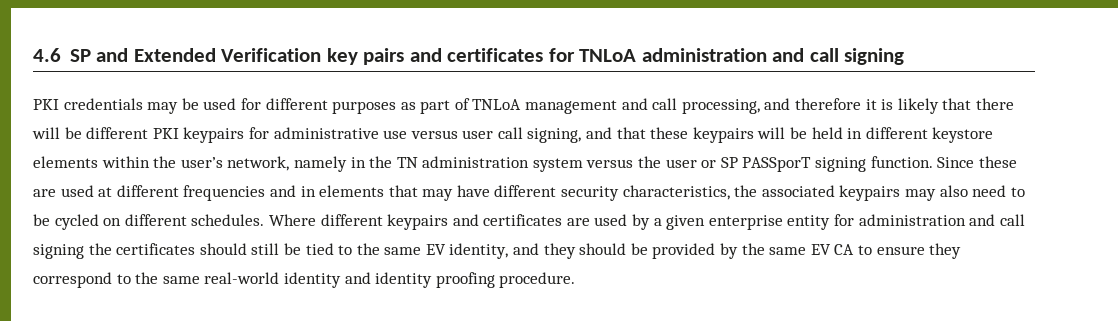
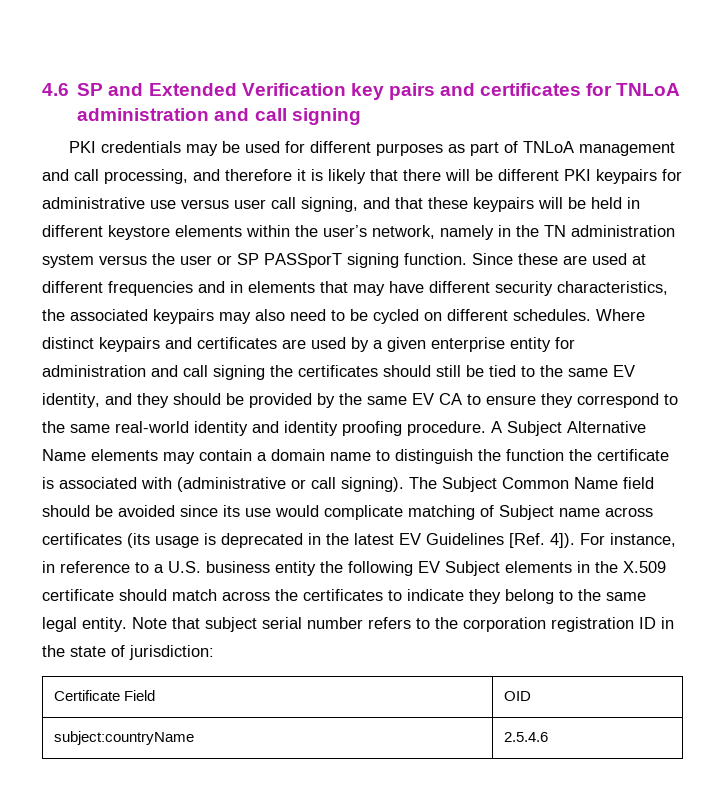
- Where different keypairs and certificates are used by a given enterprise entity for administration and call signing the certificates should still be tied to the same EV identity, and they should be provided by the same EV CA to ensure they correspond to the same real-world identity and identity proofing procedure.
+ Where distinct keypairs and certificates are used by a given enterprise entity for administration and call signing the certificates should still be tied to the same EV identity, and they should be provided by the same EV CA to ensure they correspond to the same real-world identity and identity proofing procedure.
+ A Subject Alternative Name elements may contain a domain name to distinguish the function the certificate is associated with (administrative or call signing). The Subject Common Name field should be avoided since its use would complicate matching of Subject name across certificates (its usage is deprecated in the latest EV Guidelines [Ref. 4]). For instance, in reference to a U.S. business entity the following EV Subject elements in the X.509 certificate should match across the certificates to indicate they belong to the same legal entity. Note that subject serial number refers to the corporation registration ID in the state of jurisdiction:
+ Certificate Field | OID
+ subject:countryName | 2.5.4.6

